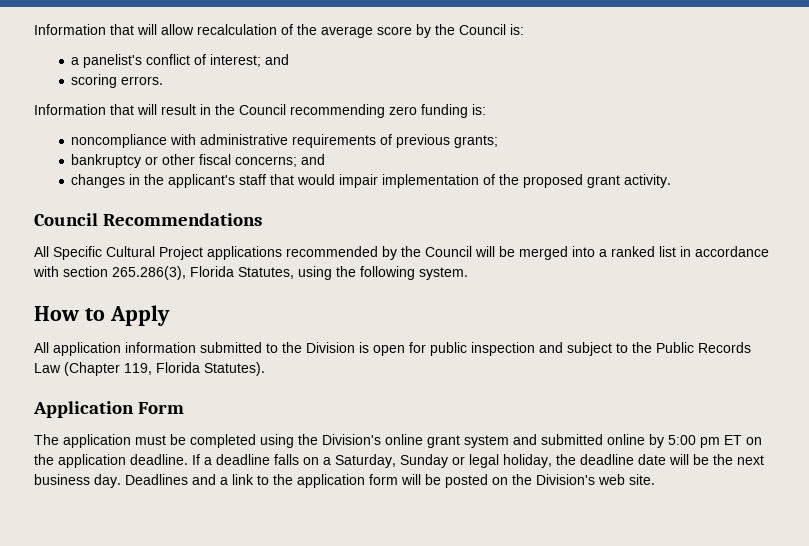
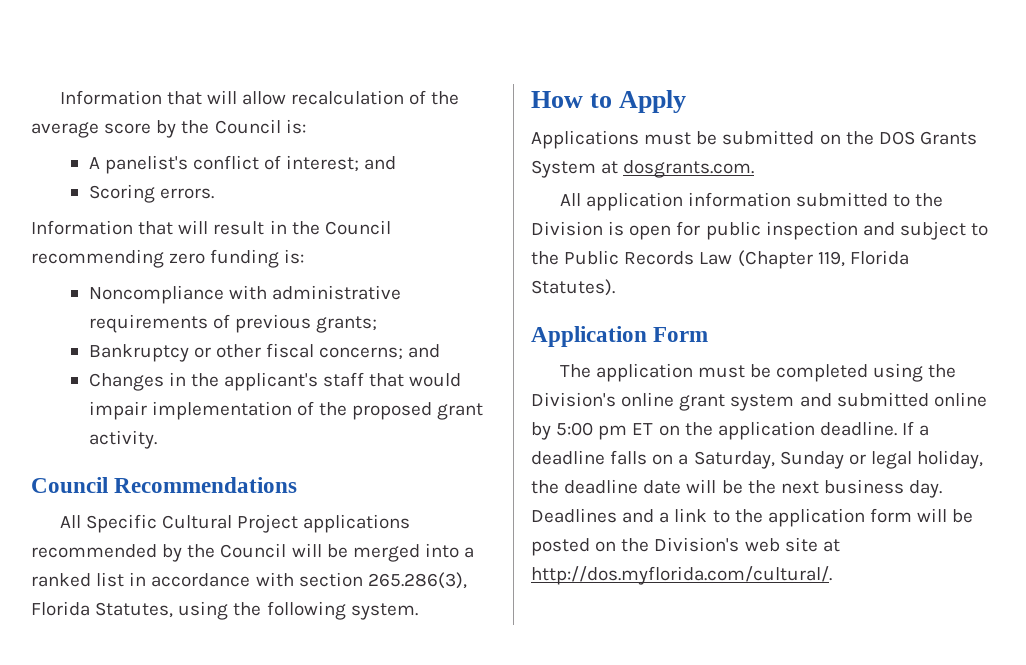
- a panelist's conflict of interest; and
+ A panelist's conflict of interest; and
- scoring errors.
+ Scoring errors.
- noncompliance with administrative requirements of previous grants;
+ Noncompliance with administrative requirements of previous grants;
- bankruptcy or other fiscal concerns; and
+ Bankruptcy or other fiscal concerns; and
- changes in the applicant's staff that would impair implementation of the proposed grant activity.
+ Changes in the applicant's staff that would impair implementation of the proposed grant activity.
+ Applications must be submitted on the DOS Grants System at dosgrants.com.
- Deadlines and a link to the application form will be posted on the Division's web site.
+ Deadlines and a link to the application form will be posted on the Division's web site at http://dos.myflorida.com/cultural/.

